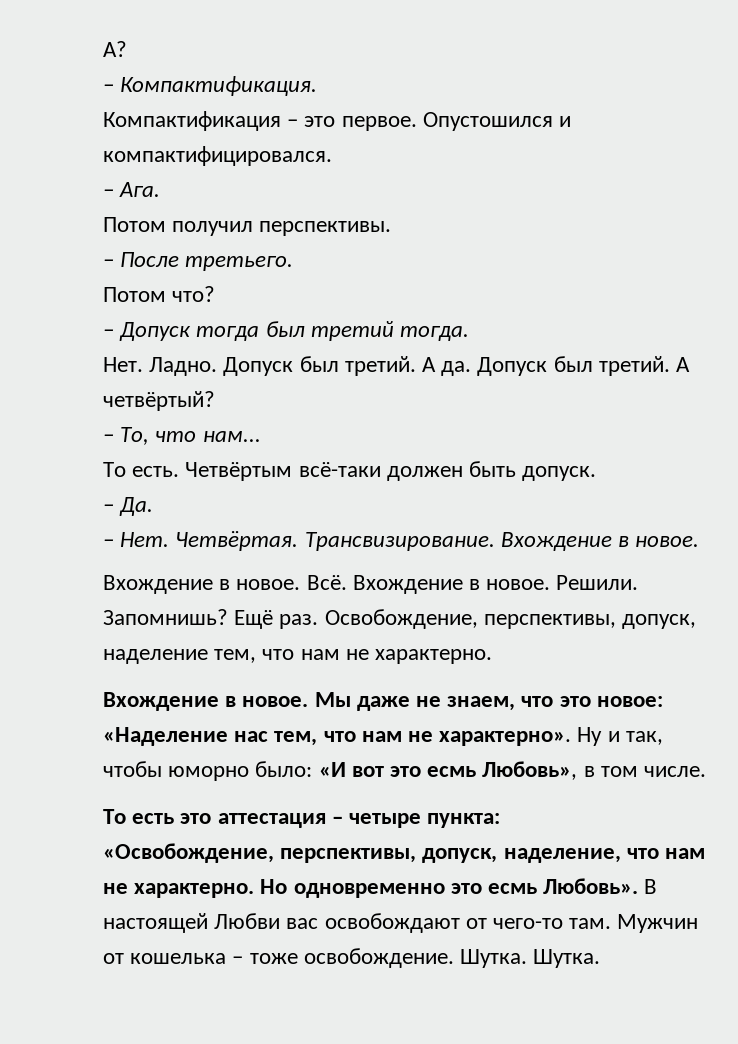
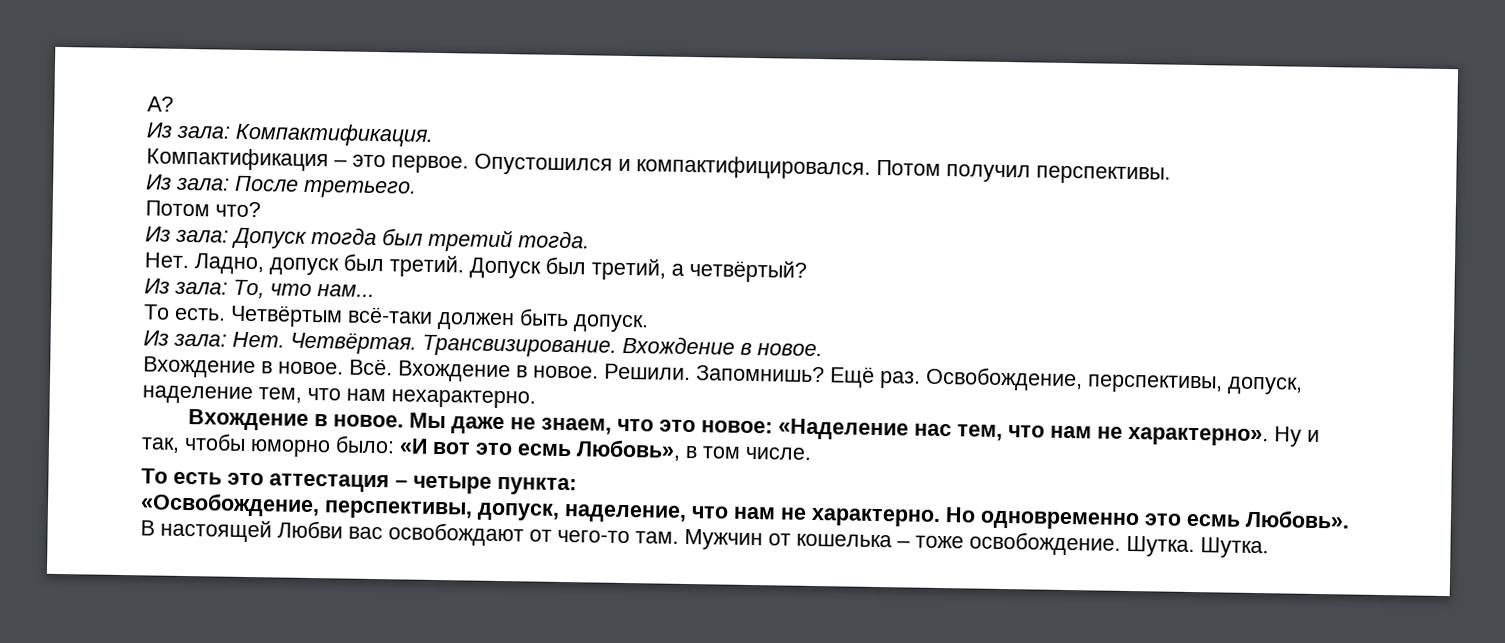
- – Компактификация.
+ Из зала: Компактификация.
- Опустошился и компактифицировался.
- – Ага.
- Потом получил перспективы.
+ Опустошился и компактифицировался. Потом получил перспективы.
- – После третьего.
+ Из зала: После третьего.
- – Допуск тогда был третий тогда.
+ Из зала: Допуск тогда был третий тогда.
- Нет. Ладно. Допуск был третий. А да. Допуск был третий. А четвёртый?
+ Нет. Ладно, допуск был третий. Допуск был третий, а четвёртый?
- – То, что нам...
+ Из зала: То, что нам...
- – Да.
- – Нет. Четвёртая.
+ Из зала: Нет. Четвёртая.
- Освобождение, перспективы, допуск, наделение тем, что нам не характерно.
+ Освобождение, перспективы, допуск, наделение тем, что нам нехарактерно.

